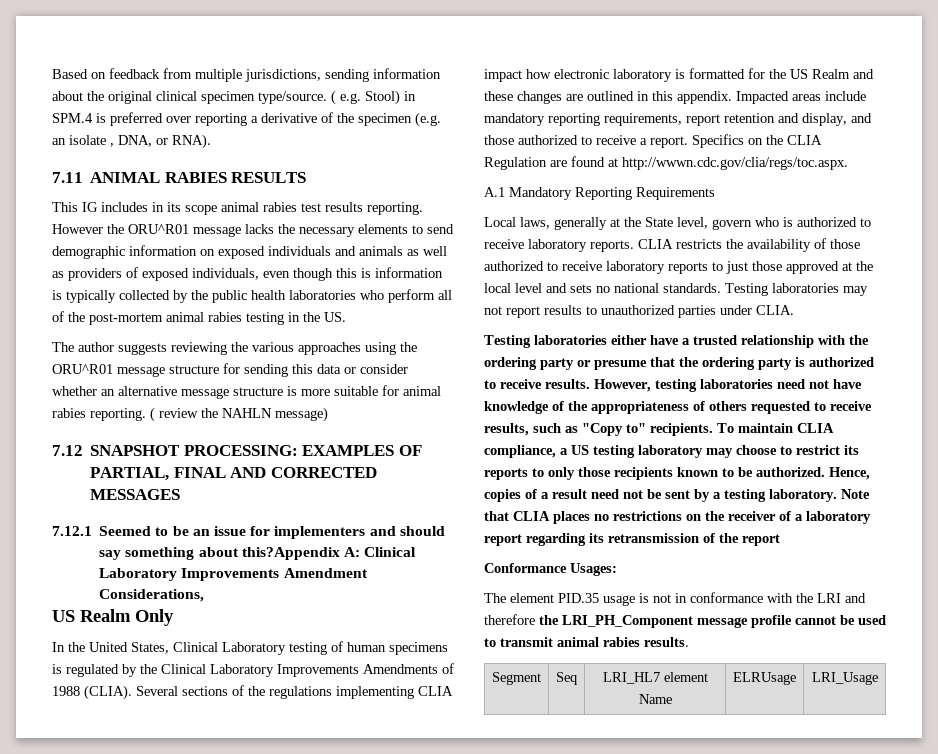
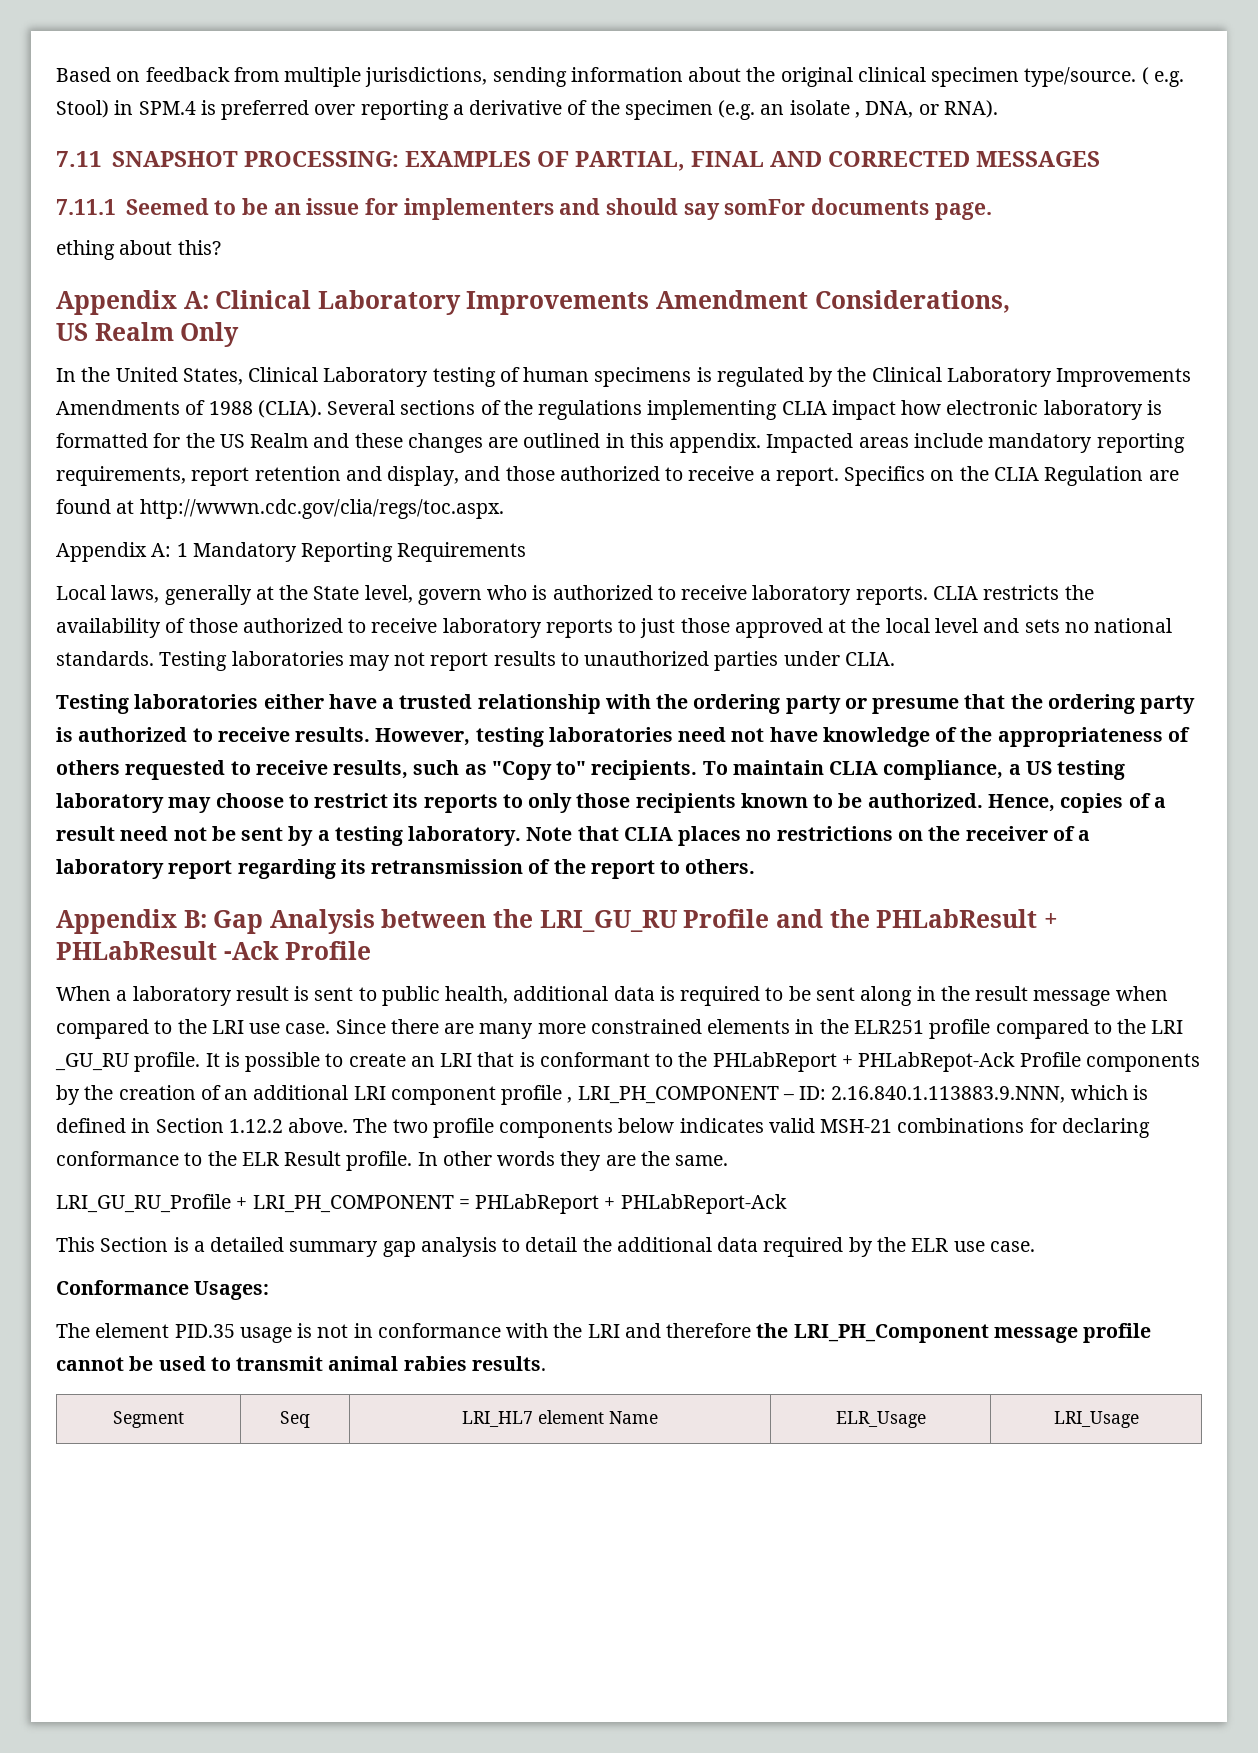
- 7.11 ANIMAL RABIES RESULTS
- This IG includes in its scope animal rabies test results reporting. However the ORU^R01 message lacks the necessary elements to send demographic information on exposed individuals and animals as well as providers of exposed individuals, even though this is information is typically collected by the public health laboratories who perform all of the post-mortem animal rabies testing in the US.
- The author suggests reviewing the various approaches using the ORU^R01 message structure for sending this data or consider whether an alternative message structure is more suitable for animal rabies reporting. ( review the NAHLN message)
- 7.12 SNAPSHOT PROCESSING: EXAMPLES OF PARTIAL, FINAL AND CORRECTED MESSAGES
+ 7.11 SNAPSHOT PROCESSING: EXAMPLES OF PARTIAL, FINAL AND CORRECTED MESSAGES
- 7.12.1 Seemed to be an issue for implementers and should say something about this?Appendix A: Clinical Laboratory Improvements Amendment Considerations,
+ 7.11.1 Seemed to be an issue for implementers and should say somFor documents page.
+ ething about this?
+ Appendix A: Clinical Laboratory Improvements Amendment Considerations,
- A.1 Mandatory Reporting Requirements
+ Appendix A: 1 Mandatory Reporting Requirements
- Note that CLIA places no restrictions on the receiver of a laboratory report regarding its retransmission of the report
+ Note that CLIA places no restrictions on the receiver of a laboratory report regarding its retransmission of the report to others.
+ Appendix B: Gap Analysis between the LRI_GU_RU Profile and the PHLabResult + PHLabResult -Ack Profile
+ When a laboratory result is sent to public health, additional data is required to be sent along in the result message when compared to the LRI use case. Since there are many more constrained elements in the ELR251 profile compared to the LRI _GU_RU profile. It is possible to create an LRI that is conformant to the PHLabReport + PHLabRepot-Ack Profile components by the creation of an additional LRI component profile , LRI_PH_COMPONENT – ID: 2.16.840.1.113883.9.NNN, which is defined in Section 1.12.2 above. The two profile components below indicates valid MSH-21 combinations for declaring conformance to the ELR Result profile. In other words they are the same.
+ LRI_GU_RU_Profile + LRI_PH_COMPONENT = PHLabReport + PHLabReport-Ack
+ This Section is a detailed summary gap analysis to detail the additional data required by the ELR use case.
- Segment | Seq | LRI_HL7 element Name | ELRUsage | LRI_Usage
+ Segment | Seq | LRI_HL7 element Name | ELR_Usage | LRI_Usage

